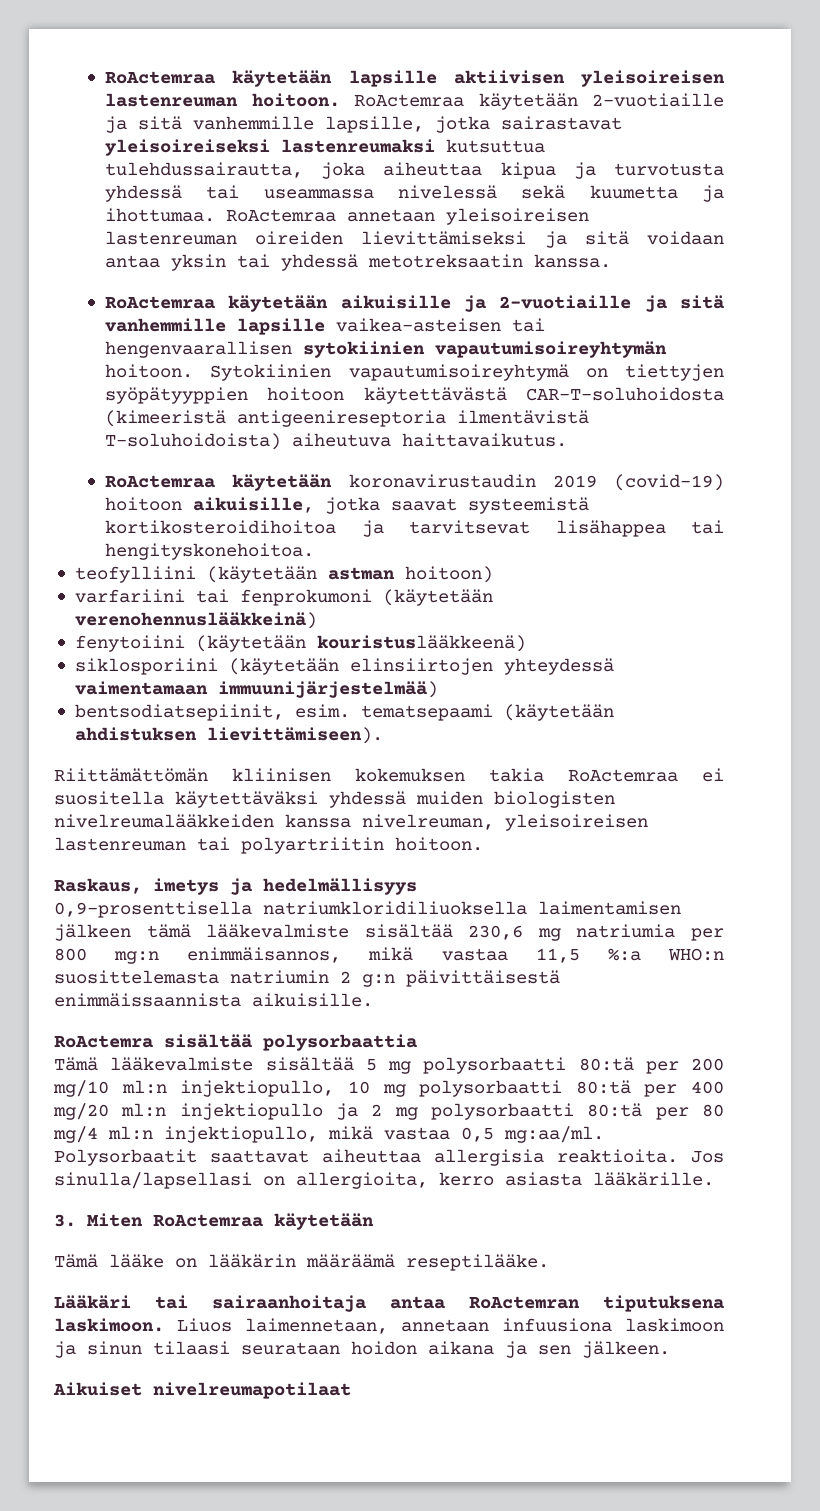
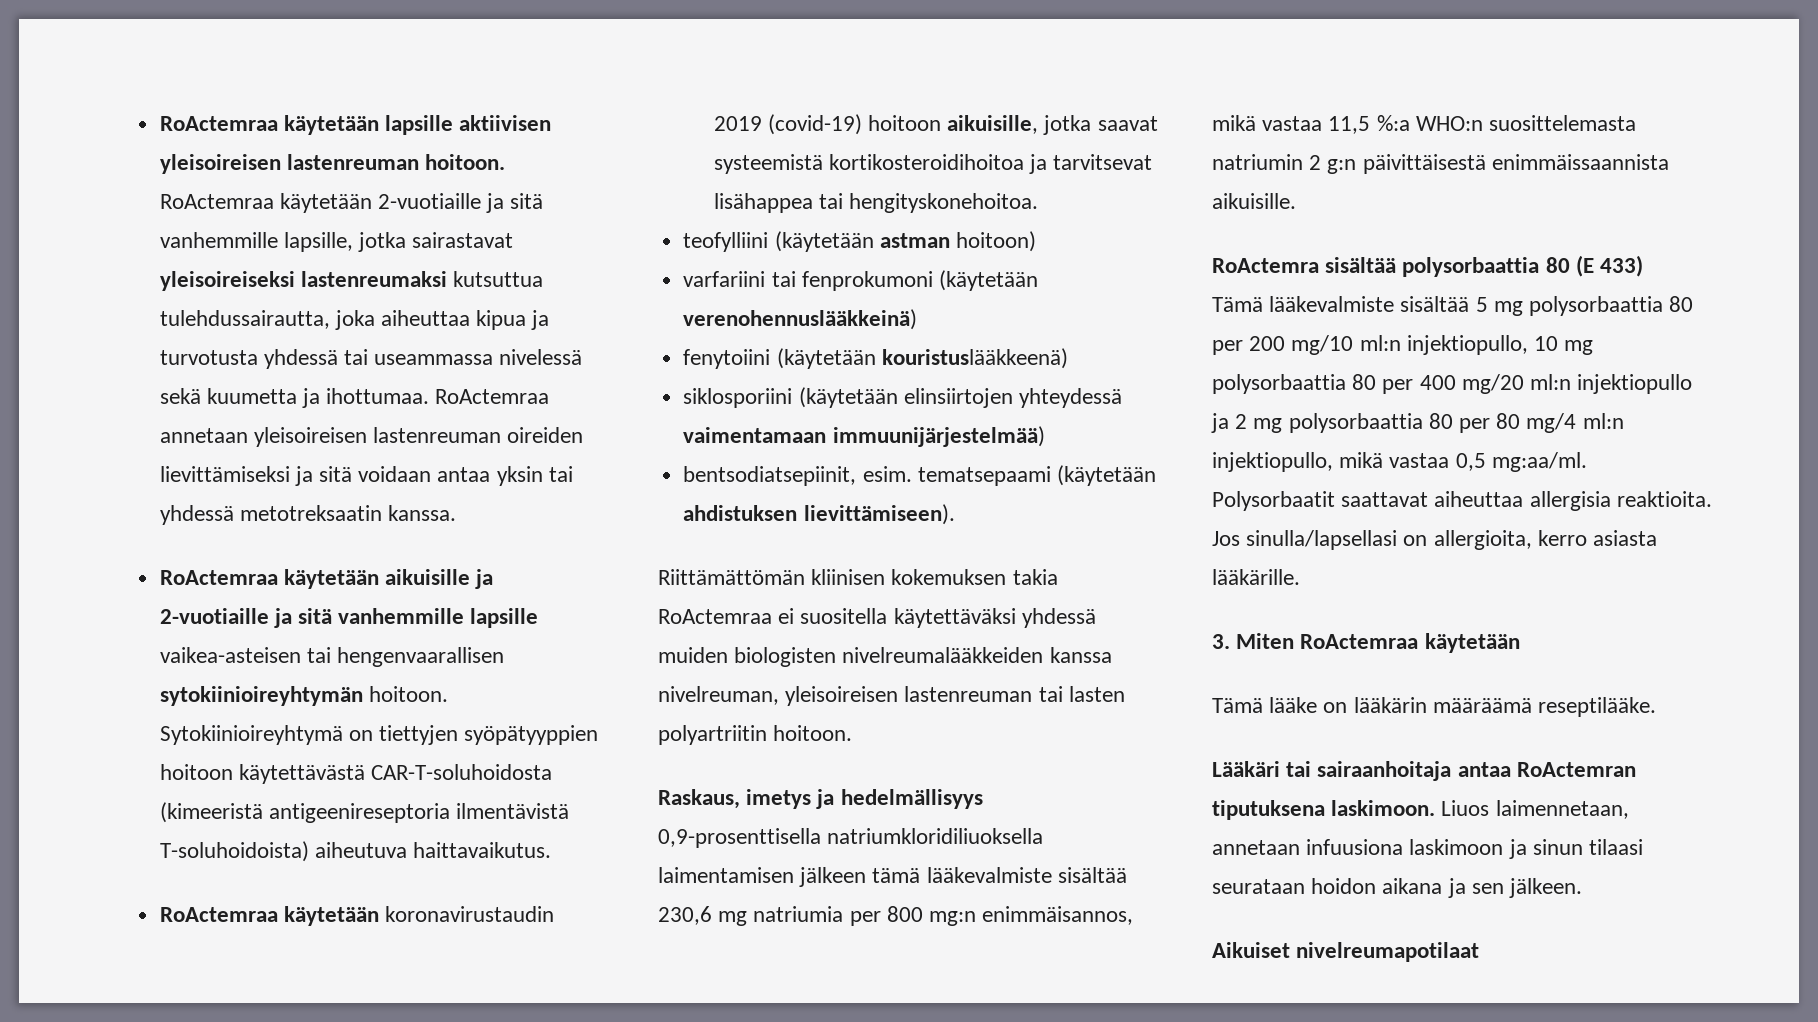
- RoActemraa käytetään aikuisille ja 2-vuotiaille ja sitä vanhemmille lapsille vaikea-asteisen tai hengenvaarallisen sytokiinien vapautumisoireyhtymän hoitoon. Sytokiinien vapautumisoireyhtymä on tiettyjen syöpätyyppien hoitoon käytettävästä CAR-T-soluhoidosta (kimeeristä antigeenireseptoria ilmentävistä T-soluhoidoista) aiheutuva haittavaikutus.
+ RoActemraa käytetään aikuisille ja 2-vuotiaille ja sitä vanhemmille lapsille vaikea-asteisen tai hengenvaarallisen sytokiinioireyhtymän hoitoon. Sytokiinioireyhtymä on tiettyjen syöpätyyppien hoitoon käytettävästä CAR-T-soluhoidosta (kimeeristä antigeenireseptoria ilmentävistä T-soluhoidoista) aiheutuva haittavaikutus.
- Riittämättömän kliinisen kokemuksen takia RoActemraa ei suositella käytettäväksi yhdessä muiden biologisten nivelreumalääkkeiden kanssa nivelreuman, yleisoireisen lastenreuman tai polyartriitin hoitoon.
+ Riittämättömän kliinisen kokemuksen takia RoActemraa ei suositella käytettäväksi yhdessä muiden biologisten nivelreumalääkkeiden kanssa nivelreuman, yleisoireisen lastenreuman tai lasten polyartriitin hoitoon.
- RoActemra sisältää polysorbaattia
+ RoActemra sisältää polysorbaattia 80 (E 433)
- Tämä lääkevalmiste sisältää 5 mg polysorbaatti 80:tä per 200 mg/10 ml:n injektiopullo, 10 mg polysorbaatti 80:tä per 400 mg/20 ml:n injektiopullo ja 2 mg polysorbaatti 80:tä per 80 mg/4 ml:n injektiopullo, mikä vastaa 0,5 mg:aa/ml.
+ Tämä lääkevalmiste sisältää 5 mg polysorbaattia 80 per 200 mg/10 ml:n injektiopullo, 10 mg polysorbaattia 80 per 400 mg/20 ml:n injektiopullo ja 2 mg polysorbaattia 80 per 80 mg/4 ml:n injektiopullo, mikä vastaa 0,5 mg:aa/ml.

